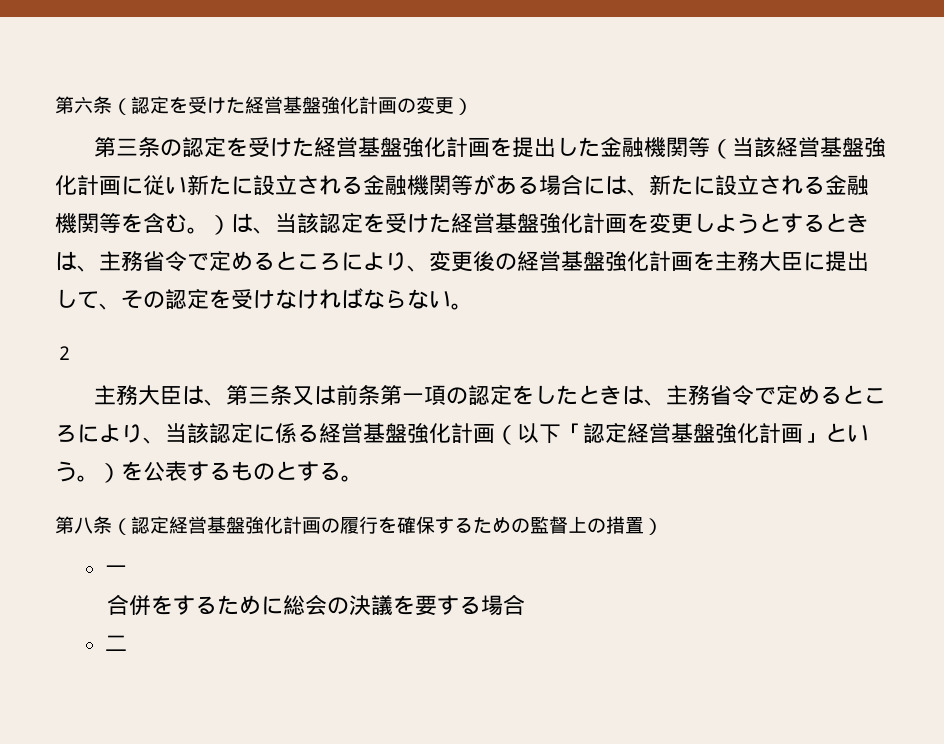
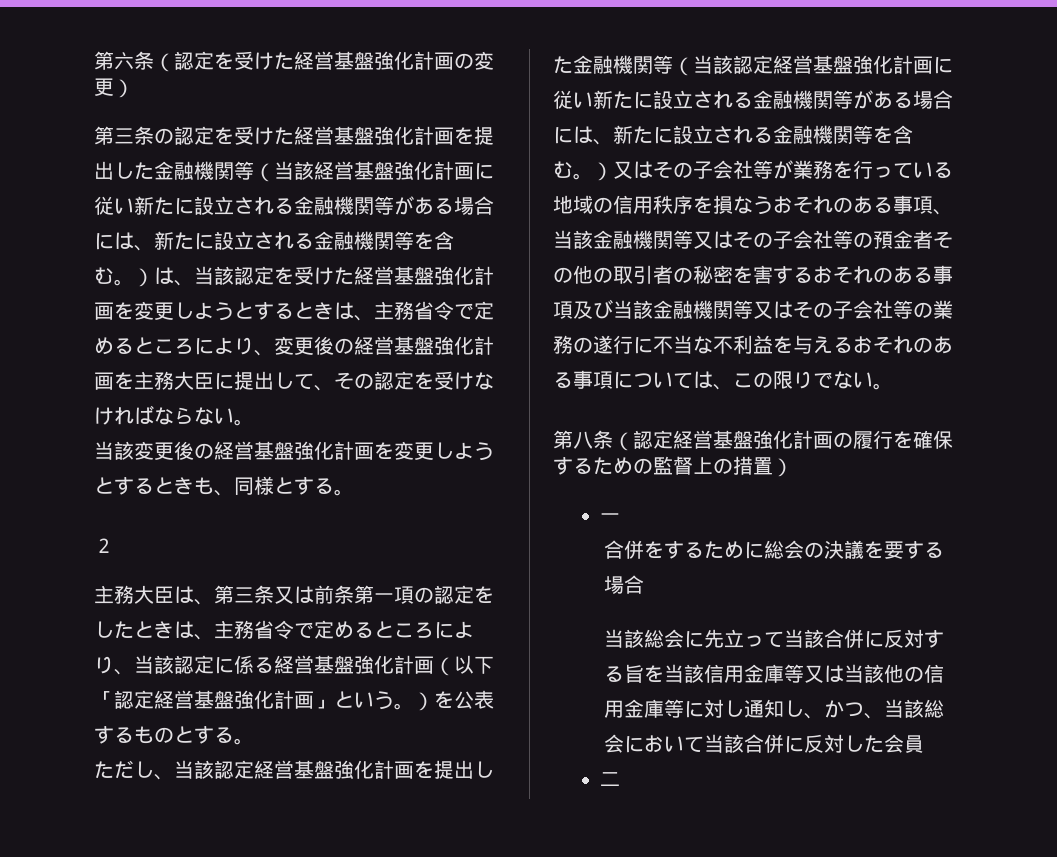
+ 当該変更後の経営基盤強化計画を変更しようとするときも、同様とする。
+ ただし、当該認定経営基盤強化計画を提出した金融機関等（当該認定経営基盤強化計画に従い新たに設立される金融機関等がある場合には、新たに設立される金融機関等を含む。）又はその子会社等が業務を行っている地域の信用秩序を損なうおそれのある事項、当該金融機関等又はその子会社等の預金者その他の取引者の秘密を害するおそれのある事項及び当該金融機関等又はその子会社等の業務の遂行に不当な不利益を与えるおそれのある事項については、この限りでない。
+ 当該総会に先立って当該合併に反対する旨を当該信用金庫等又は当該他の信用金庫等に対し通知し、かつ、当該総会において当該合併に反対した会員

